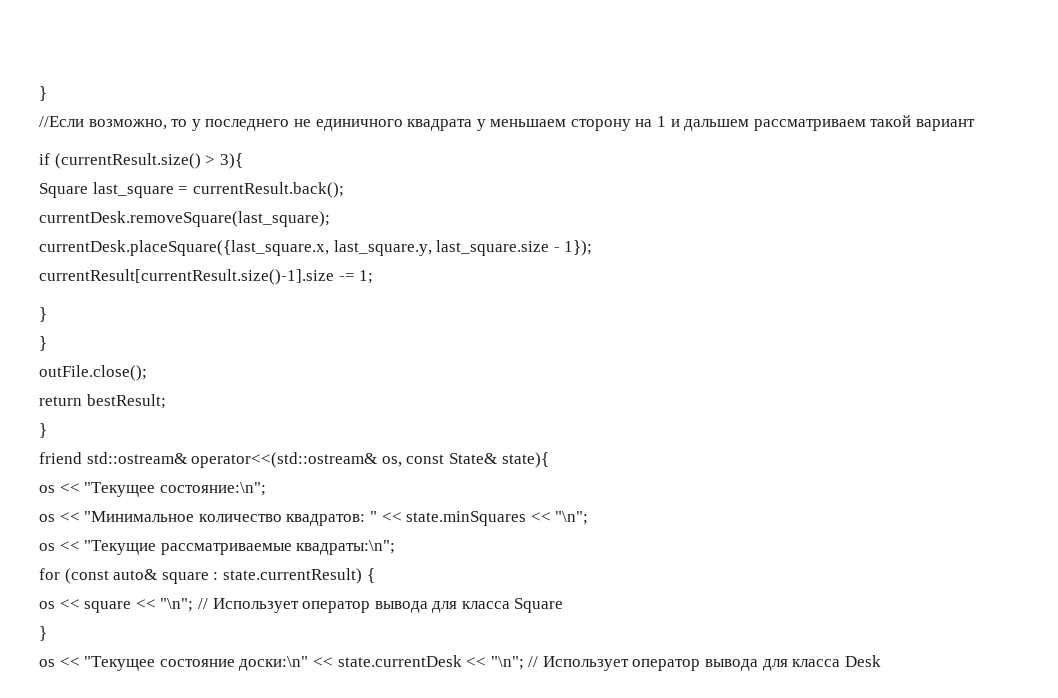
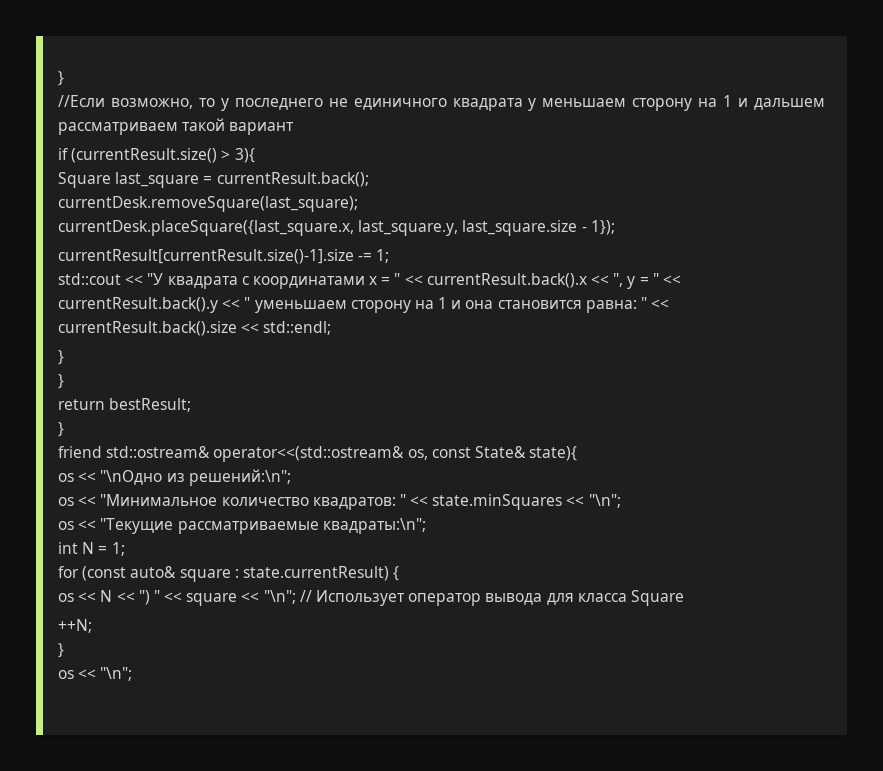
+ std::cout << "У квадрата с координатами x = " << currentResult.back().x << ", y = " << currentResult.back().y << " уменьшаем сторону на 1 и она становится равна: " << currentResult.back().size << std::endl;
- outFile.close();
- os << "Текущее состояние:\n";
+ os << "\nОдно из решений:\n";
+ int N = 1;
- os << square << "\n"; // Использует оператор вывода для класса Square
+ os << N << ") " << square << "\n"; // Использует оператор вывода для класса Square
+ ++N;
- os << "Текущее состояние доски:\n" << state.currentDesk << "\n"; // Использует оператор вывода для класса Desk
+ os << "\n";

